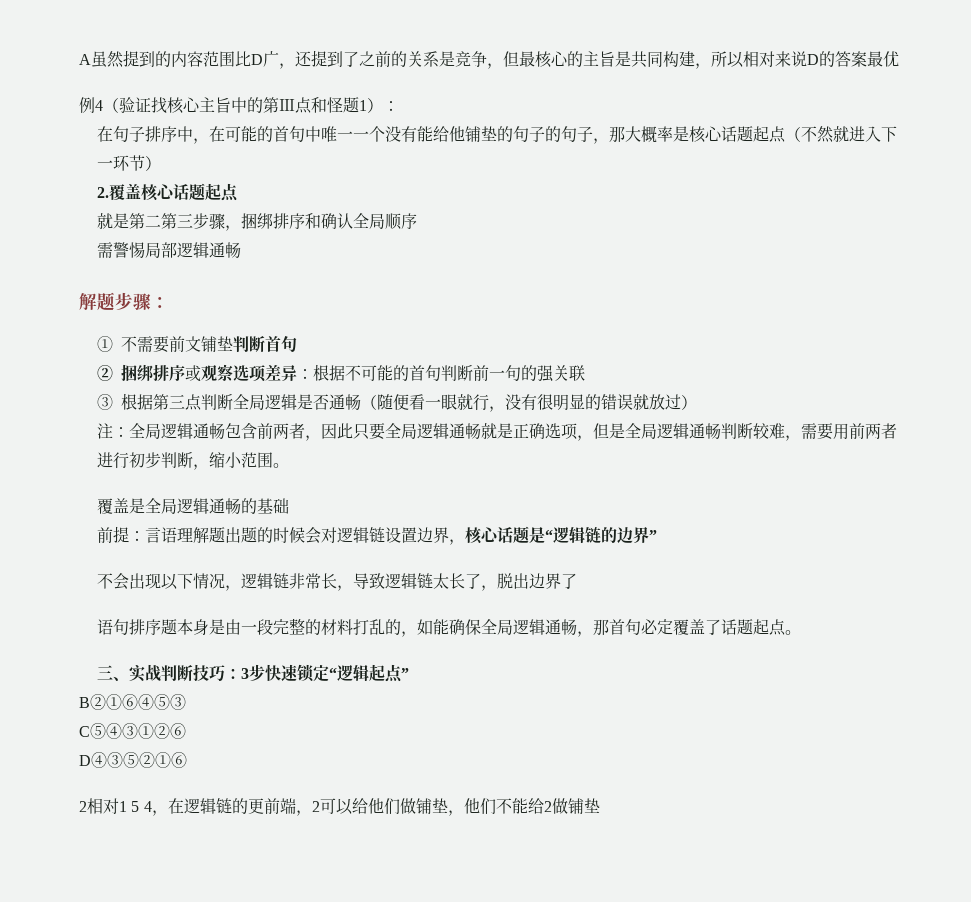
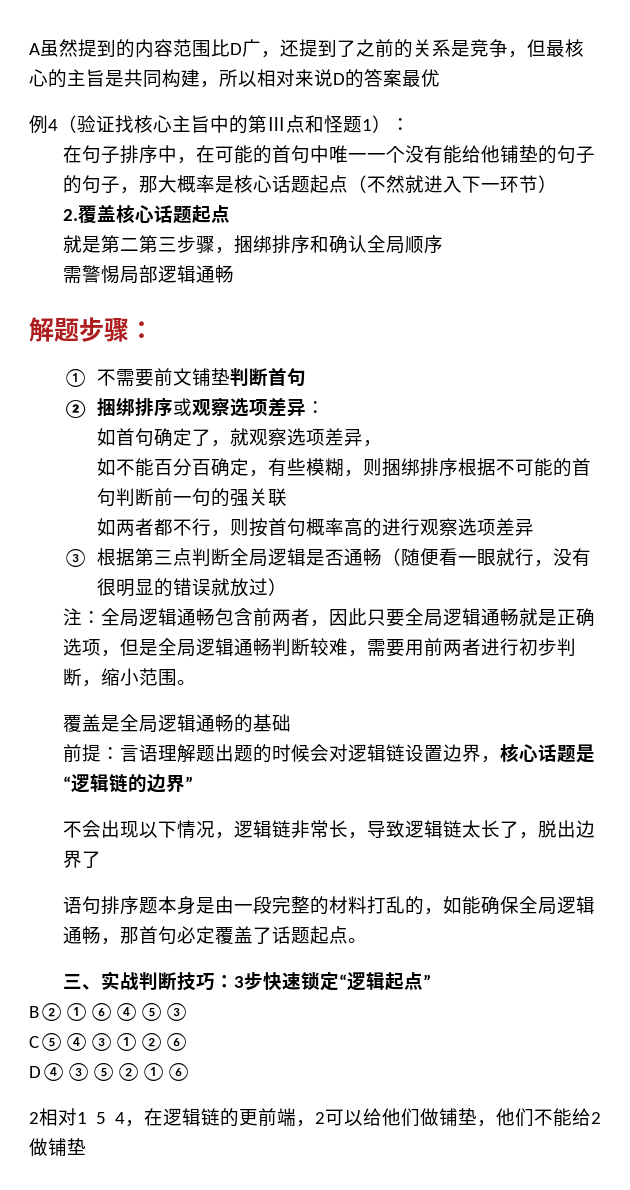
- ②捆绑排序或观察选项差异：根据不可能的首句判断前一句的强关联
+ ②捆绑排序或观察选项差异：
+ 如首句确定了，就观察选项差异，
+ 如不能百分百确定，有些模糊，则捆绑排序根据不可能的首句判断前一句的强关联
+ 如两者都不行，则按首句概率高的进行观察选项差异

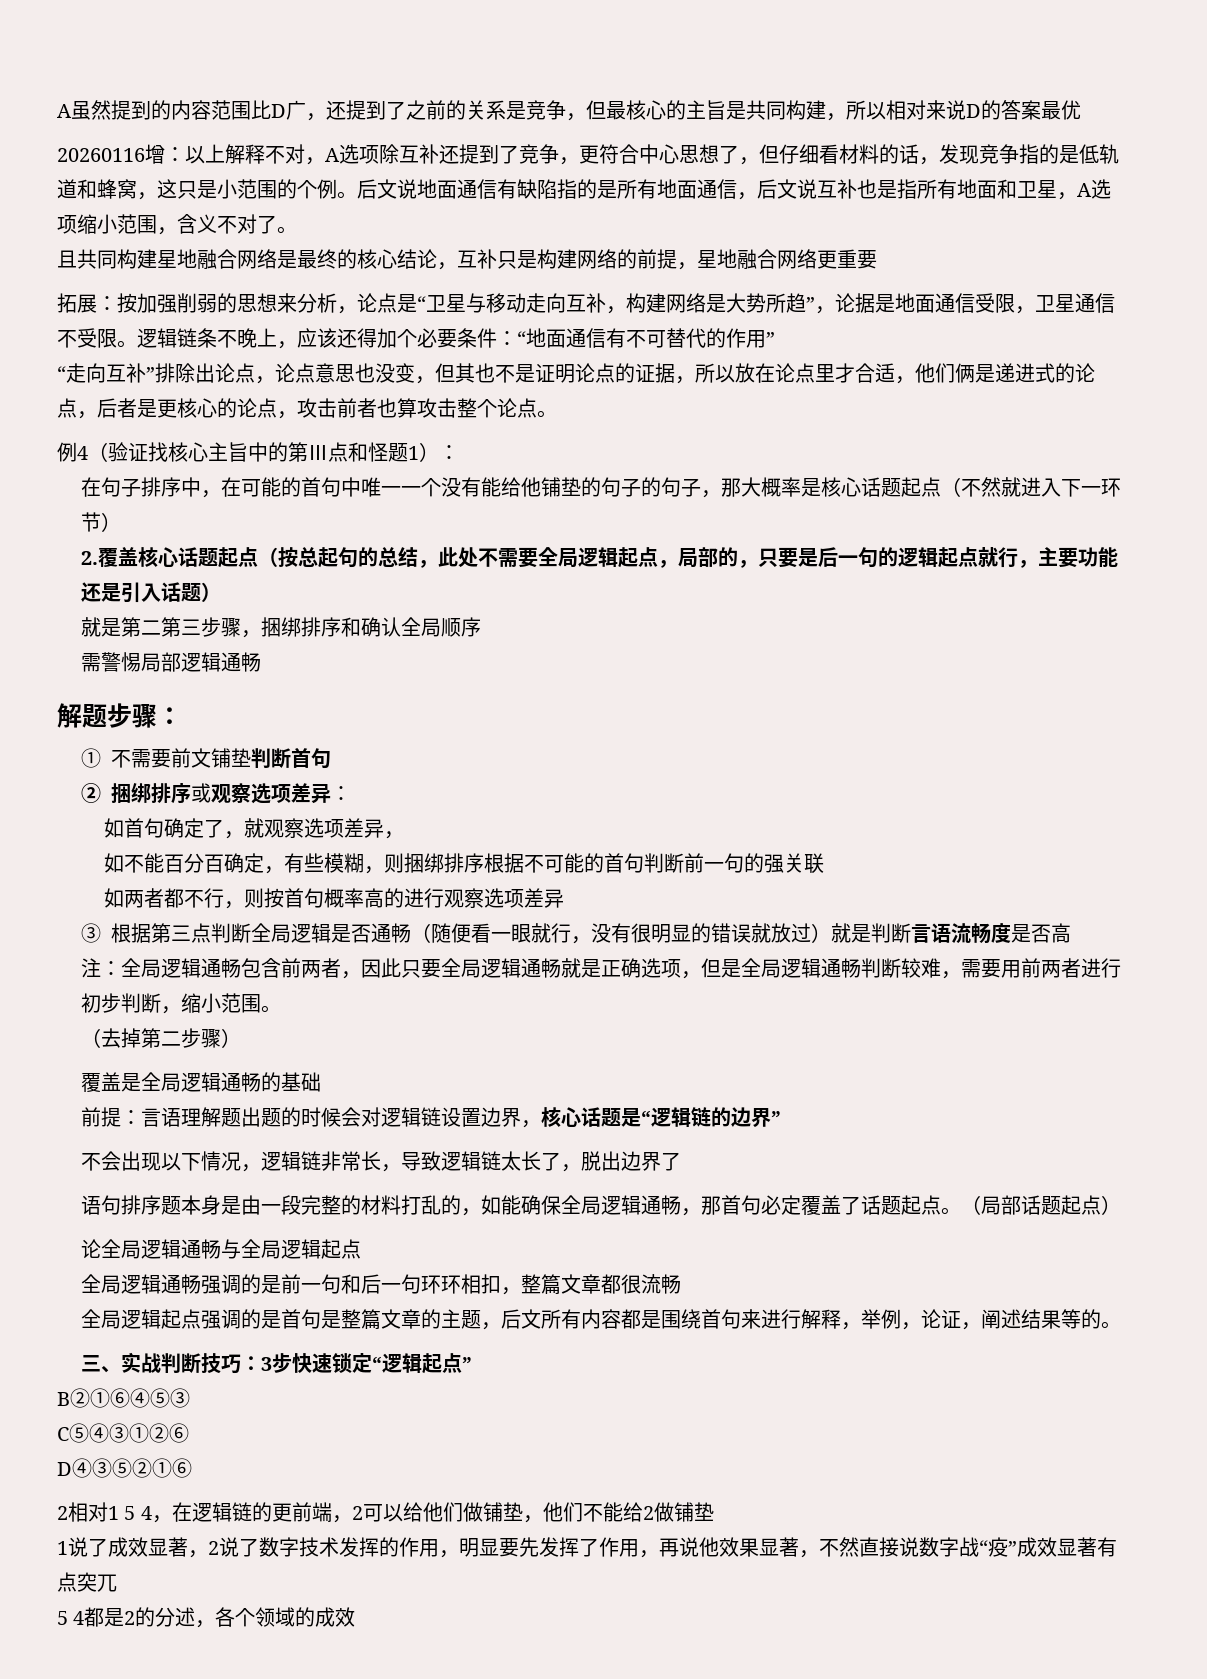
+ 20260116增：以上解释不对，A选项除互补还提到了竞争，更符合中心思想了，但仔细看材料的话，发现竞争指的是低轨道和蜂窝，这只是小范围的个例。后文说地面通信有缺陷指的是所有地面通信，后文说互补也是指所有地面和卫星，A选项缩小范围，含义不对了。
+ 且共同构建星地融合网络是最终的核心结论，互补只是构建网络的前提，星地融合网络更重要
+ 拓展：按加强削弱的思想来分析，论点是“卫星与移动走向互补，构建网络是大势所趋”，论据是地面通信受限，卫星通信不受限。逻辑链条不晚上，应该还得加个必要条件：“地面通信有不可替代的作用”
+ “走向互补”排除出论点，论点意思也没变，但其也不是证明论点的证据，所以放在论点里才合适，他们俩是递进式的论点，后者是更核心的论点，攻击前者也算攻击整个论点。
- 2.覆盖核心话题起点
+ 2.覆盖核心话题起点（按总起句的总结，此处不需要全局逻辑起点，局部的，只要是后一句的逻辑起点就行，主要功能还是引入话题）
- ③根据第三点判断全局逻辑是否通畅（随便看一眼就行，没有很明显的错误就放过）
+ ③根据第三点判断全局逻辑是否通畅（随便看一眼就行，没有很明显的错误就放过）就是判断言语流畅度是否高
+ （去掉第二步骤）
+ （局部话题起点）
+ 论全局逻辑通畅与全局逻辑起点
+ 全局逻辑通畅强调的是前一句和后一句环环相扣，整篇文章都很流畅
+ 全局逻辑起点强调的是首句是整篇文章的主题，后文所有内容都是围绕首句来进行解释，举例，论证，阐述结果等的。
+ 1说了成效显著，2说了数字技术发挥的作用，明显要先发挥了作用，再说他效果显著，不然直接说数字战“疫”成效显著有点突兀
+ 5 4都是2的分述，各个领域的成效

